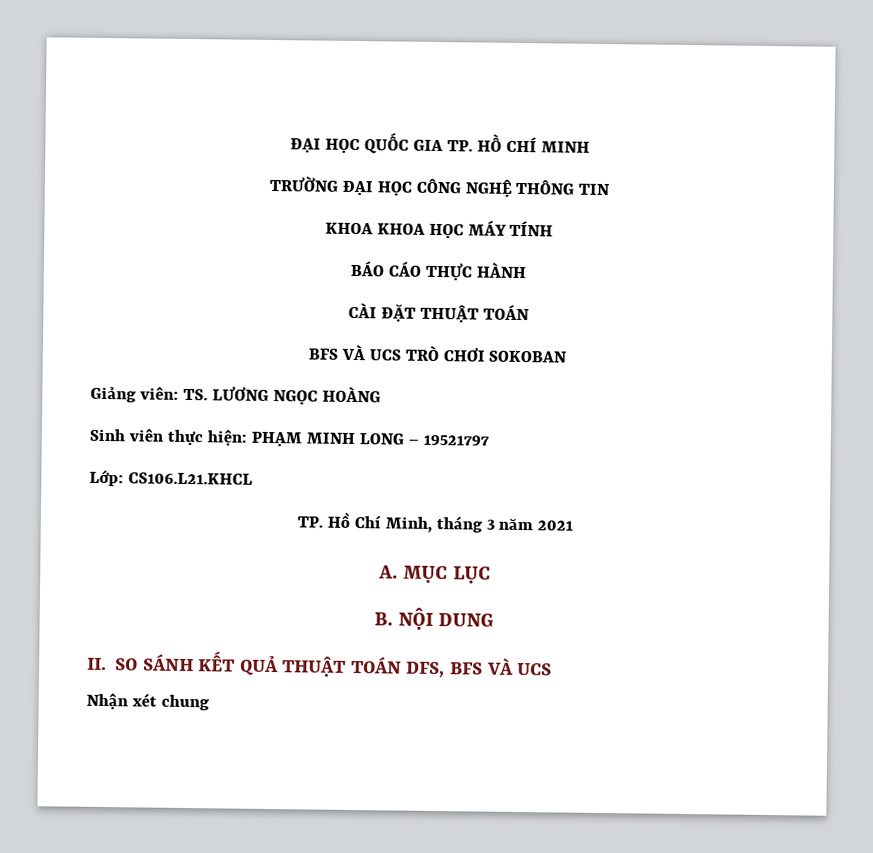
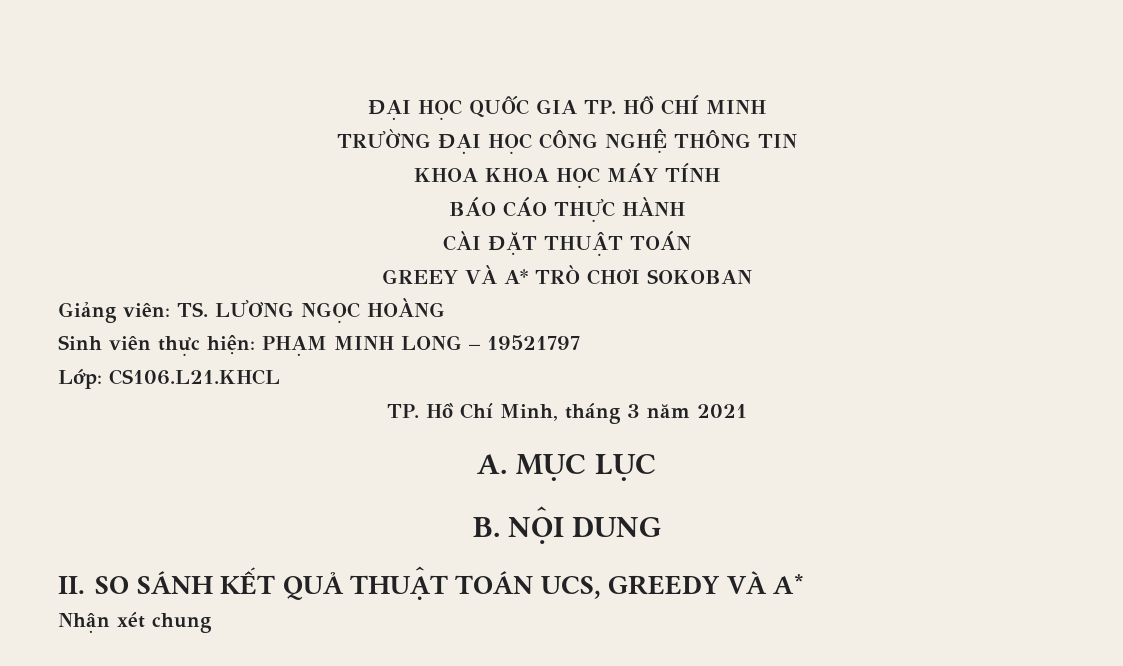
- BFS VÀ UCS TRÒ CHƠI SOKOBAN
+ GREEY VÀ A* TRÒ CHƠI SOKOBAN
- II. SO SÁNH KẾT QUẢ THUẬT TOÁN DFS, BFS VÀ UCS
+ II. SO SÁNH KẾT QUẢ THUẬT TOÁN UCS, GREEDY VÀ A*

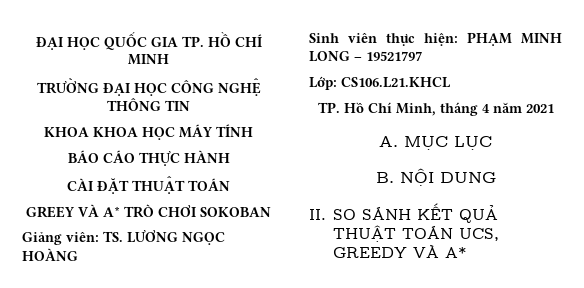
- TP. Hồ Chí Minh, tháng 3 năm 2021
+ TP. Hồ Chí Minh, tháng 4 năm 2021
- Nhận xét chung

